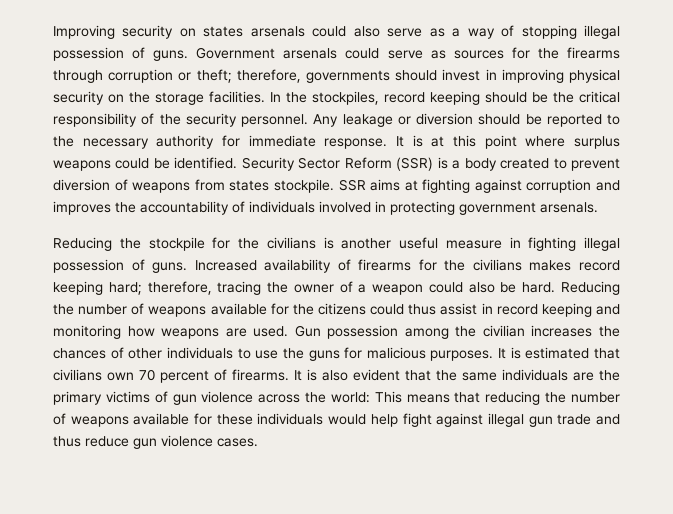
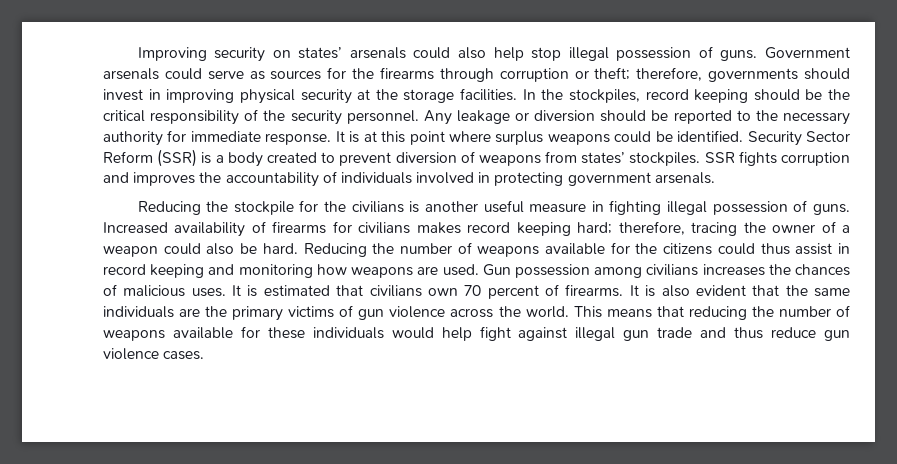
- Improving security on states arsenals could also serve as a way of stopping illegal possession of guns.
+ Improving security on states’ arsenals could also help stop illegal possession of guns.
- Government arsenals could serve as sources for the firearms through corruption or theft; therefore, governments should invest in improving physical security on the storage facilities.
+ Government arsenals could serve as sources for the firearms through corruption or theft; therefore, governments should invest in improving physical security at the storage facilities.
- Security Sector Reform (SSR) is a body created to prevent diversion of weapons from states stockpile. SSR aims at fighting against corruption and improves the accountability of individuals involved in protecting government arsenals.
+ Security Sector Reform (SSR) is a body created to prevent diversion of weapons from states’ stockpiles. SSR fights corruption and improves the accountability of individuals involved in protecting government arsenals.
- Increased availability of firearms for the civilians makes record keeping hard; therefore, tracing the owner of a weapon could also be hard.
+ Increased availability of firearms for civilians makes record keeping hard; therefore, tracing the owner of a weapon could also be hard.
- Gun possession among the civilian increases the chances of other individuals to use the guns for malicious purposes.
+ Gun possession among civilians increases the chances of malicious uses.
- It is also evident that the same individuals are the primary victims of gun violence across the world: This means that reducing the number of weapons available for these individuals would help fight against illegal gun trade and thus reduce gun violence cases.
+ It is also evident that the same individuals are the primary victims of gun violence across the world. This means that reducing the number of weapons available for these individuals would help fight against illegal gun trade and thus reduce gun violence cases.

